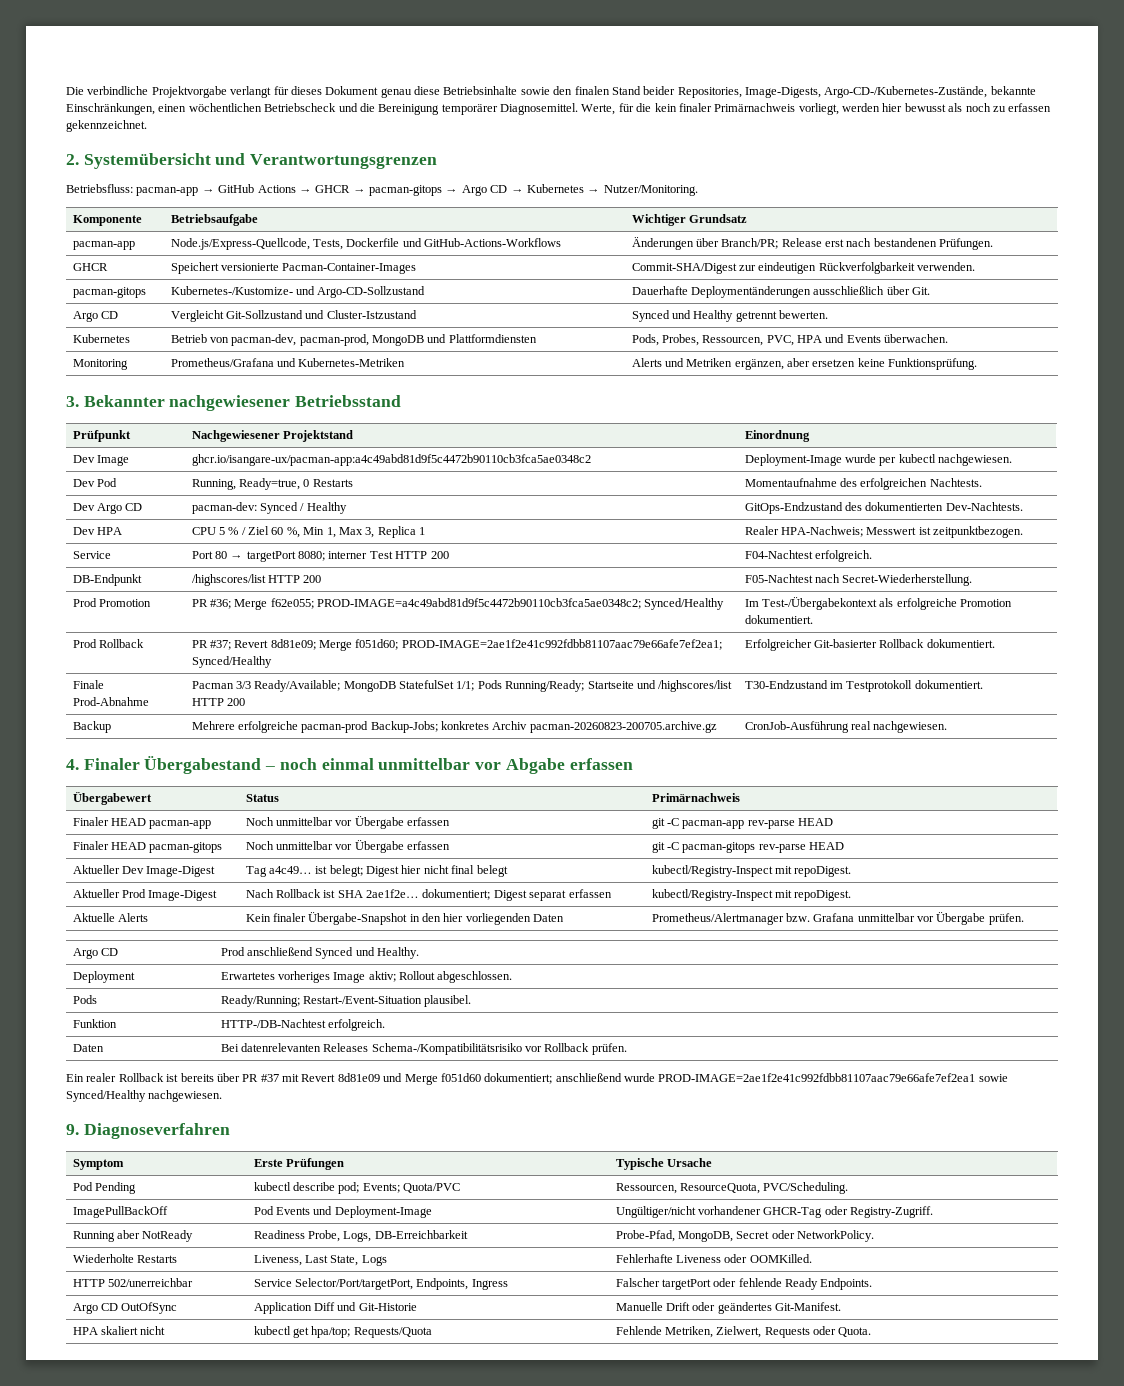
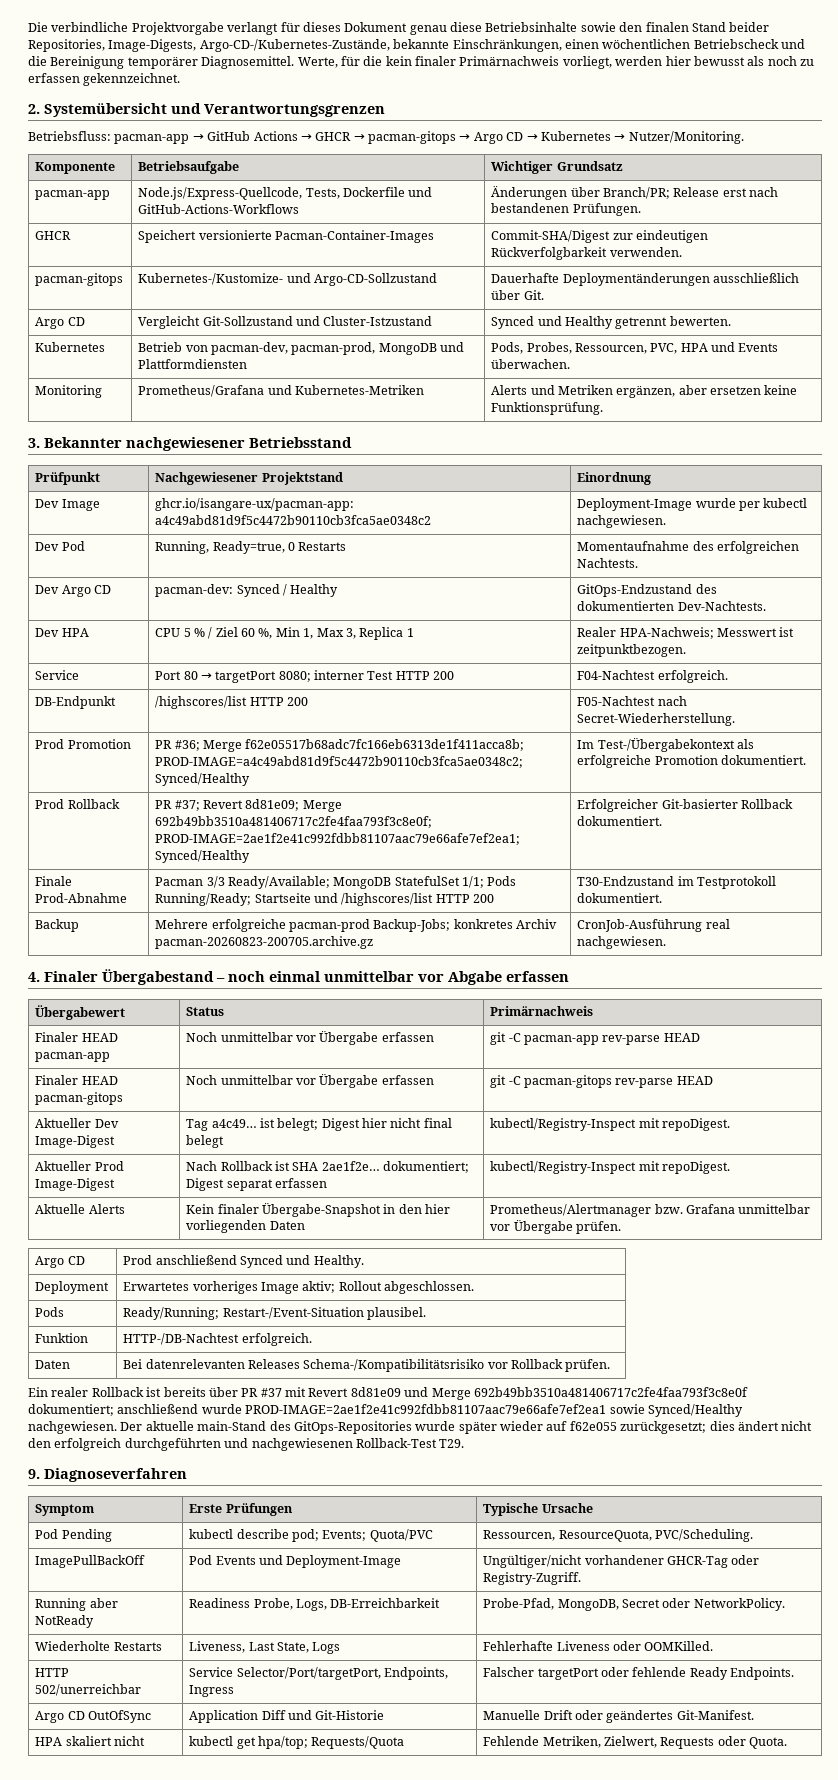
- Prod Promotion | PR #36; Merge f62e055; PROD-IMAGE=a4c49abd81d9f5c4472b90110cb3fca5ae0348c2; Synced/Healthy | Im Test-/Übergabekontext als erfolgreiche Promotion dokumentiert.
+ Prod Promotion | PR #36; Merge f62e05517b68adc7fc166eb6313de1f411acca8b; PROD-IMAGE=a4c49abd81d9f5c4472b90110cb3fca5ae0348c2; Synced/Healthy | Im Test-/Übergabekontext als erfolgreiche Promotion dokumentiert.
- Prod Rollback | PR #37; Revert 8d81e09; Merge f051d60; PROD-IMAGE=2ae1f2e41c992fdbb81107aac79e66afe7ef2ea1; Synced/Healthy | Erfolgreicher Git-basierter Rollback dokumentiert.
+ Prod Rollback | PR #37; Revert 8d81e09; Merge 692b49bb3510a481406717c2fe4faa793f3c8e0f; PROD-IMAGE=2ae1f2e41c992fdbb81107aac79e66afe7ef2ea1; Synced/Healthy | Erfolgreicher Git-basierter Rollback dokumentiert.
- Ein realer Rollback ist bereits über PR #37 mit Revert 8d81e09 und Merge f051d60 dokumentiert; anschließend wurde PROD-IMAGE=2ae1f2e41c992fdbb81107aac79e66afe7ef2ea1 sowie Synced/Healthy nachgewiesen.
+ Ein realer Rollback ist bereits über PR #37 mit Revert 8d81e09 und Merge 692b49bb3510a481406717c2fe4faa793f3c8e0f dokumentiert; anschließend wurde PROD-IMAGE=2ae1f2e41c992fdbb81107aac79e66afe7ef2ea1 sowie Synced/Healthy nachgewiesen. Der aktuelle main-Stand des GitOps-Repositories wurde später wieder auf f62e055 zurückgesetzt; dies ändert nicht den erfolgreich durchgeführten und nachgewiesenen Rollback-Test T29.

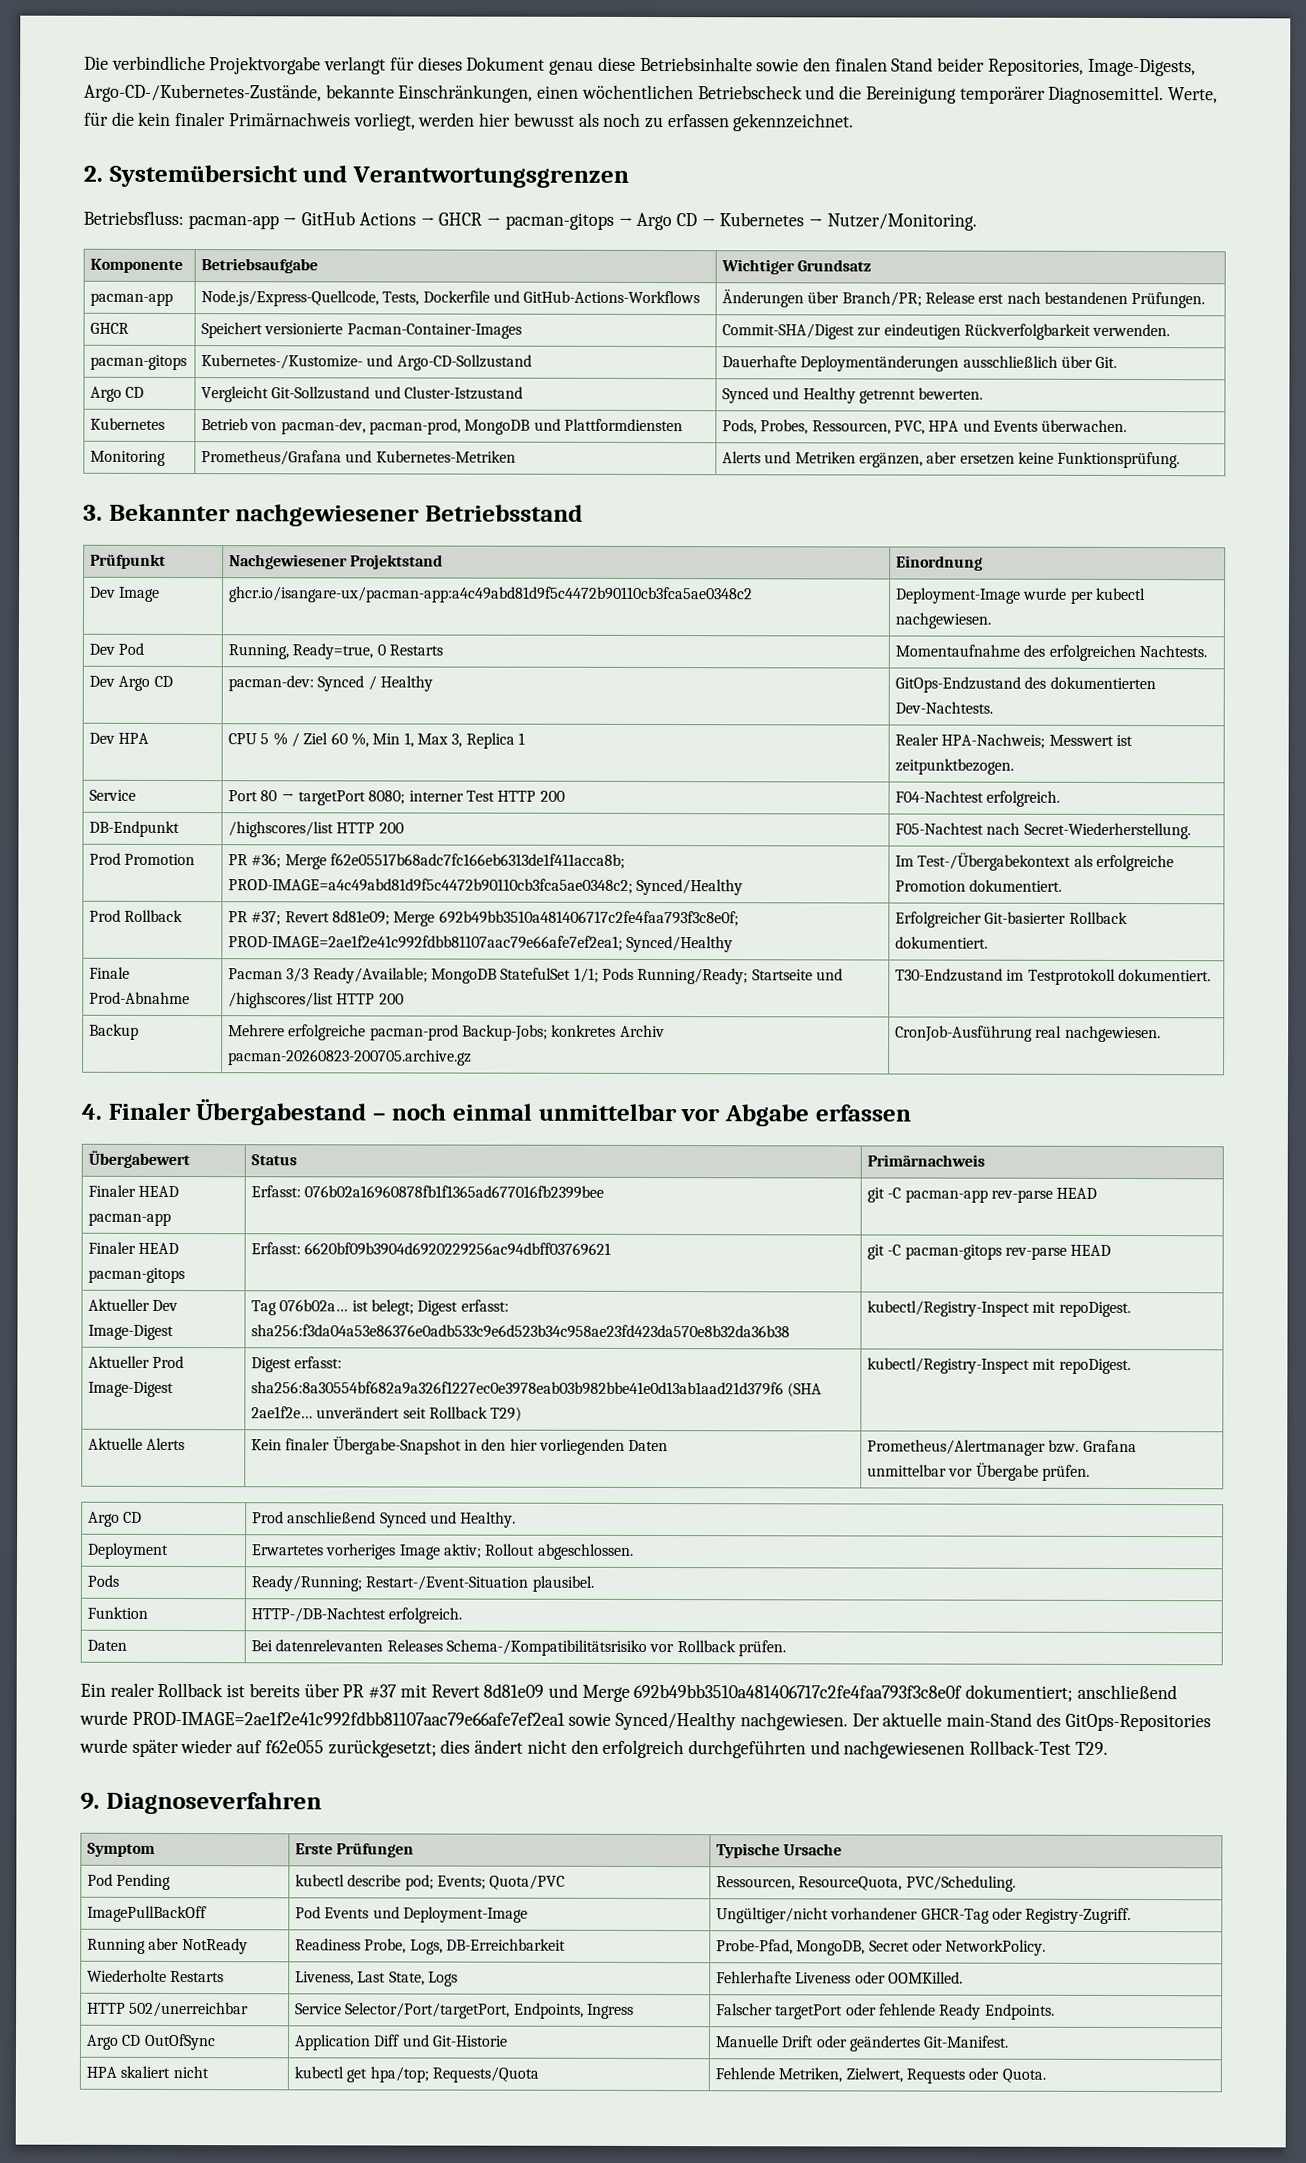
- Finaler HEAD pacman-app | Noch unmittelbar vor Übergabe erfassen | git -C pacman-app rev-parse HEAD
+ Finaler HEAD pacman-app | Erfasst: 076b02a16960878fb1f1365ad677016fb2399bee | git -C pacman-app rev-parse HEAD
- Finaler HEAD pacman-gitops | Noch unmittelbar vor Übergabe erfassen | git -C pacman-gitops rev-parse HEAD
+ Finaler HEAD pacman-gitops | Erfasst: 6620bf09b3904d6920229256ac94dbff03769621 | git -C pacman-gitops rev-parse HEAD
- Aktueller Dev Image-Digest | Tag a4c49… ist belegt; Digest hier nicht final belegt | kubectl/Registry-Inspect mit repoDigest.
+ Aktueller Dev Image-Digest | Tag 076b02a… ist belegt; Digest erfasst: sha256:f3da04a53e86376e0adb533c9e6d523b34c958ae23fd423da570e8b32da36b38 | kubectl/Registry-Inspect mit repoDigest.
- Aktueller Prod Image-Digest | Nach Rollback ist SHA 2ae1f2e… dokumentiert; Digest separat erfassen | kubectl/Registry-Inspect mit repoDigest.
+ Aktueller Prod Image-Digest | Digest erfasst: sha256:8a30554bf682a9a326f1227ec0e3978eab03b982bbe41e0d13ab1aad21d379f6 (SHA 2ae1f2e… unverändert seit Rollback T29) | kubectl/Registry-Inspect mit repoDigest.

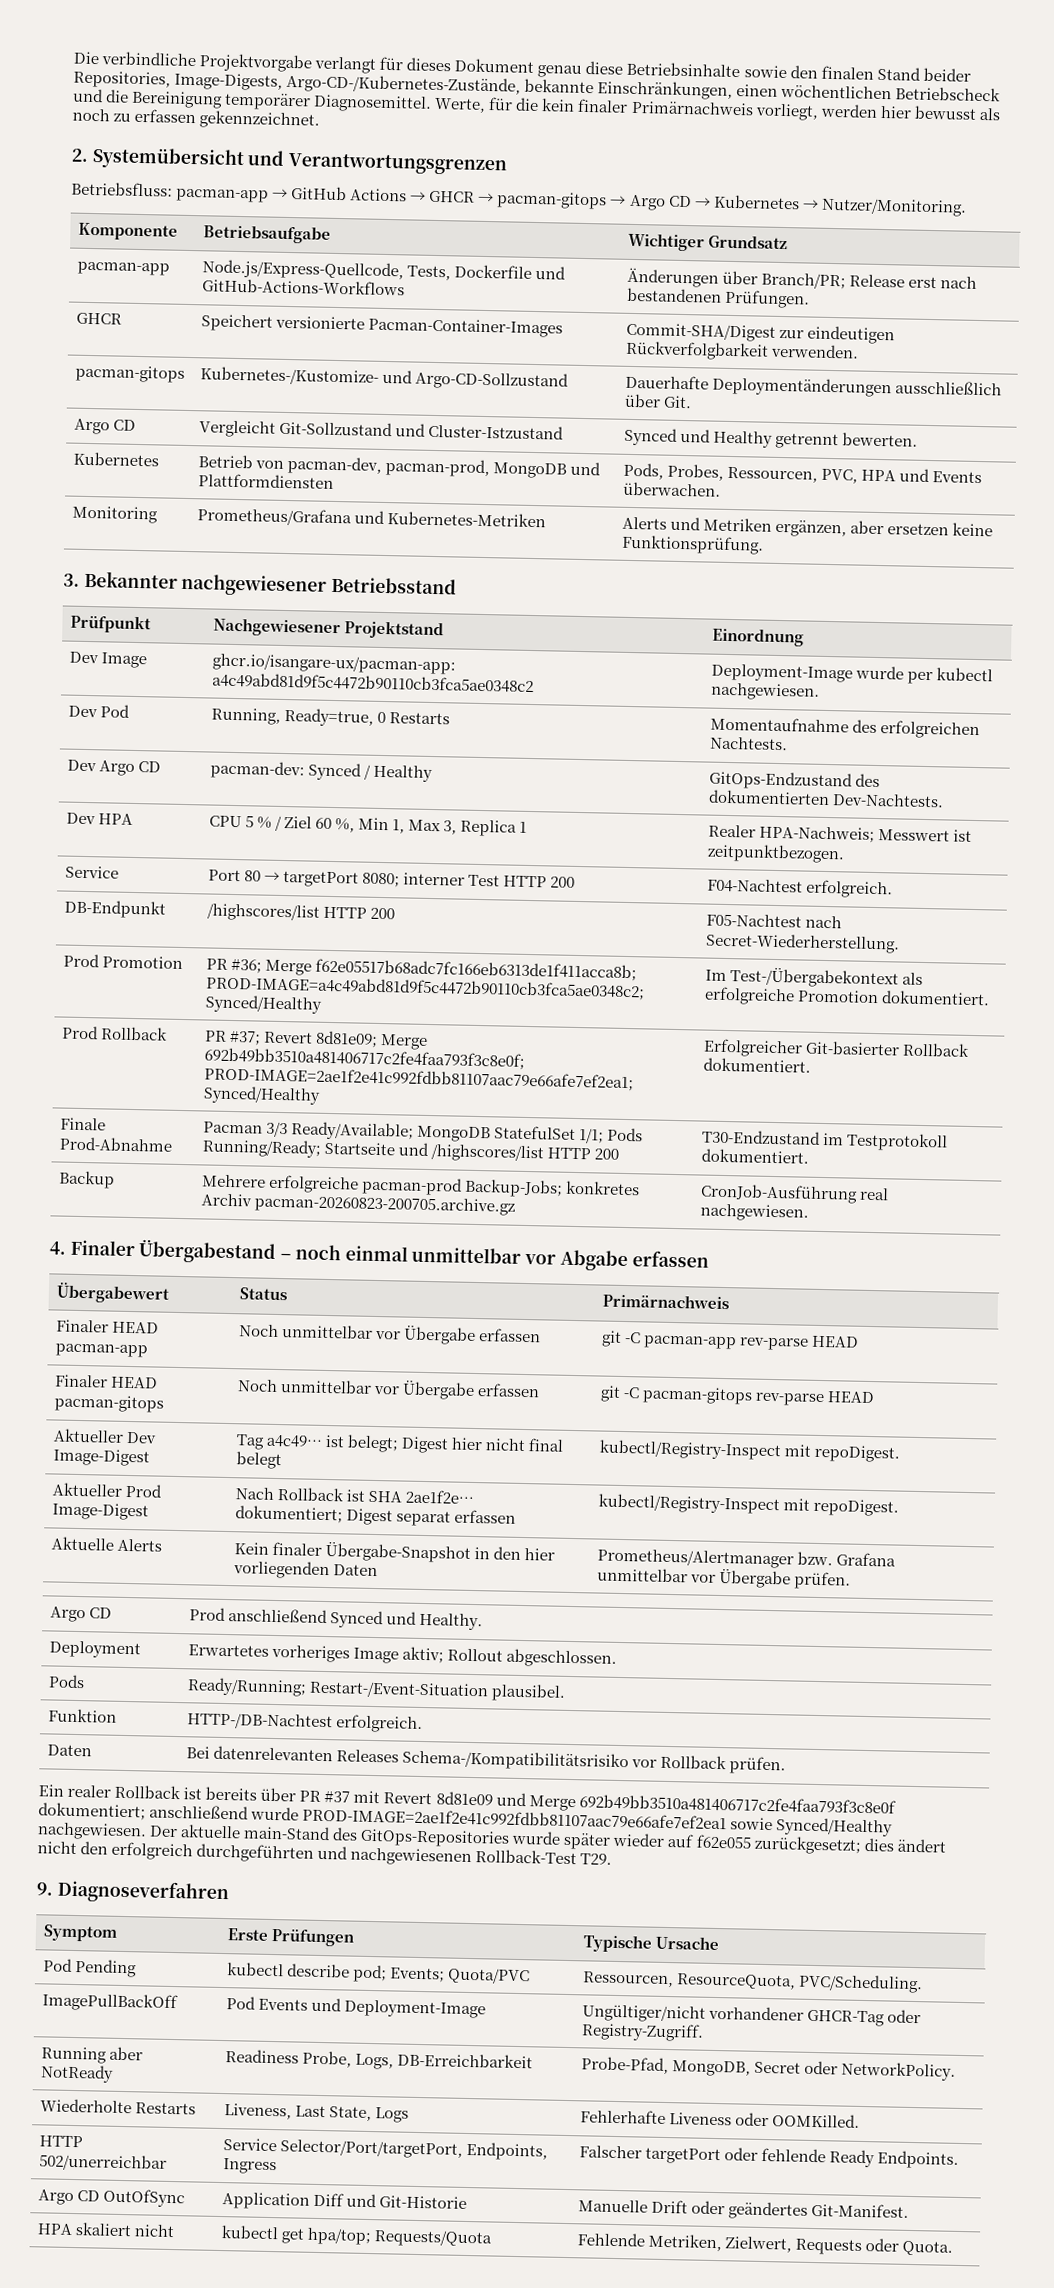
- Finaler HEAD pacman-app | Erfasst: 076b02a16960878fb1f1365ad677016fb2399bee | git -C pacman-app rev-parse HEAD
+ Finaler HEAD pacman-app | Noch unmittelbar vor Übergabe erfassen | git -C pacman-app rev-parse HEAD
- Finaler HEAD pacman-gitops | Erfasst: 6620bf09b3904d6920229256ac94dbff03769621 | git -C pacman-gitops rev-parse HEAD
+ Finaler HEAD pacman-gitops | Noch unmittelbar vor Übergabe erfassen | git -C pacman-gitops rev-parse HEAD
- Aktueller Dev Image-Digest | Tag 076b02a… ist belegt; Digest erfasst: sha256:f3da04a53e86376e0adb533c9e6d523b34c958ae23fd423da570e8b32da36b38 | kubectl/Registry-Inspect mit repoDigest.
+ Aktueller Dev Image-Digest | Tag a4c49… ist belegt; Digest hier nicht final belegt | kubectl/Registry-Inspect mit repoDigest.
- Aktueller Prod Image-Digest | Digest erfasst: sha256:8a30554bf682a9a326f1227ec0e3978eab03b982bbe41e0d13ab1aad21d379f6 (SHA 2ae1f2e… unverändert seit Rollback T29) | kubectl/Registry-Inspect mit repoDigest.
+ Aktueller Prod Image-Digest | Nach Rollback ist SHA 2ae1f2e… dokumentiert; Digest separat erfassen | kubectl/Registry-Inspect mit repoDigest.

